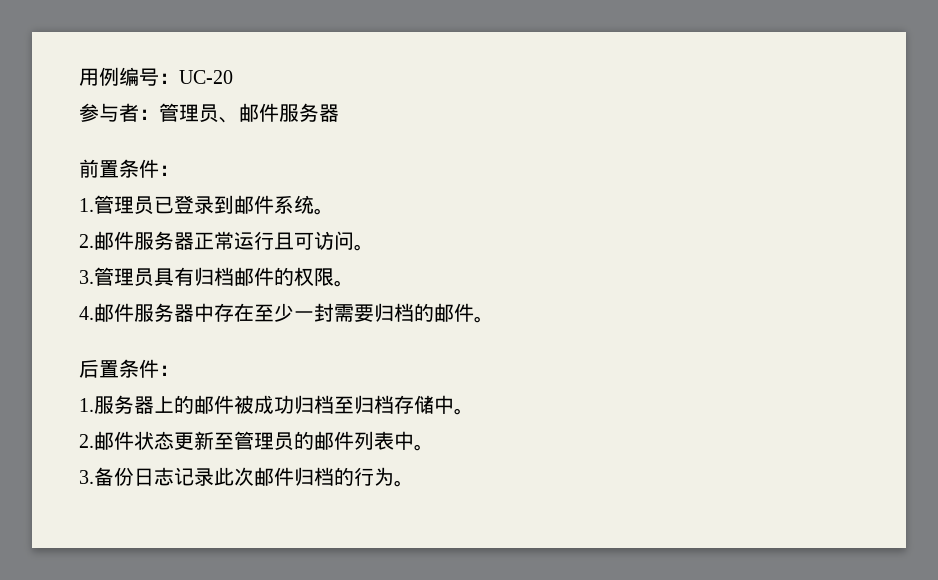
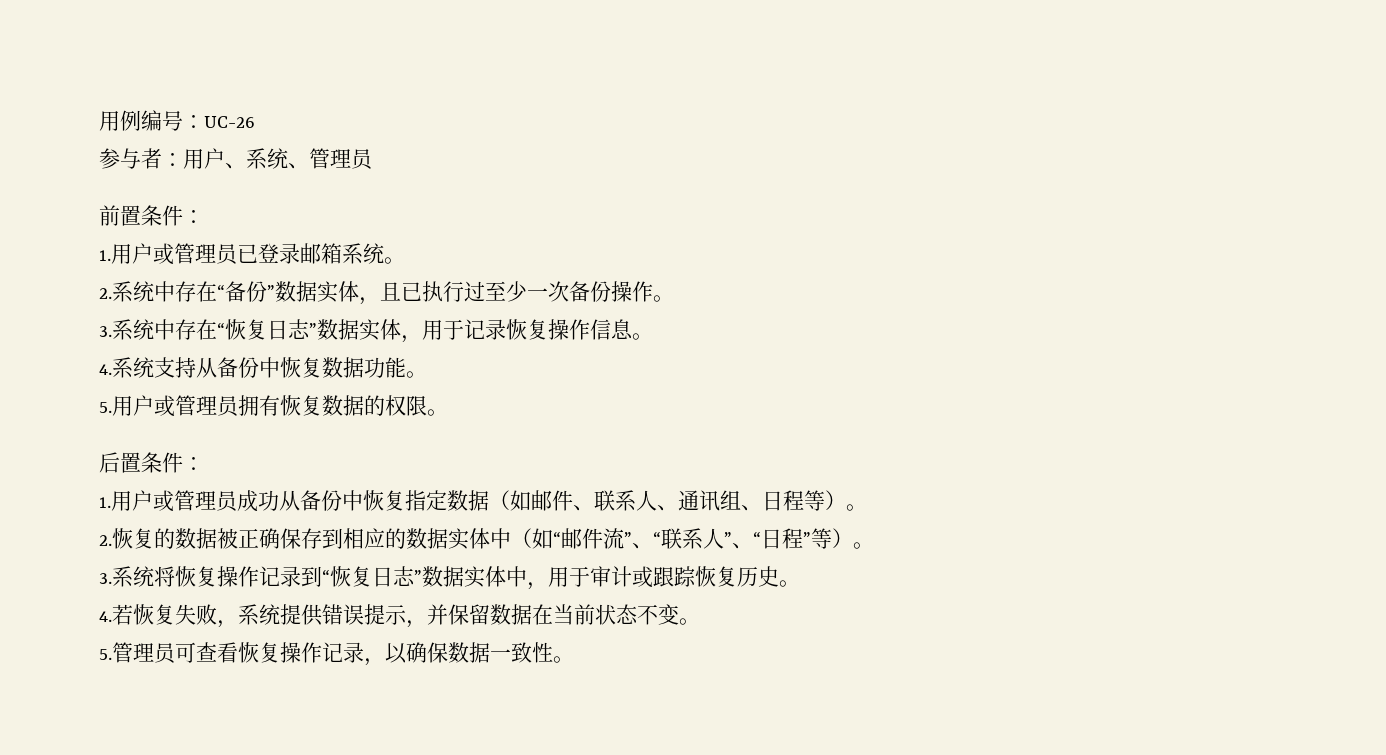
- 用例编号：UC-20
+ 用例编号：UC-26
- 参与者：管理员、邮件服务器
+ 参与者：用户、系统、管理员
- 1.管理员已登录到邮件系统。
+ 1.用户或管理员已登录邮箱系统。
- 2.邮件服务器正常运行且可访问。
- 3.管理员具有归档邮件的权限。
- 4.邮件服务器中存在至少一封需要归档的邮件。
+ 2.系统中存在“备份”数据实体，且已执行过至少一次备份操作。
+ 3.系统中存在“恢复日志”数据实体，用于记录恢复操作信息。
+ 4.系统支持从备份中恢复数据功能。
+ 5.用户或管理员拥有恢复数据的权限。
  后置条件：
- 1.服务器上的邮件被成功归档至归档存储中。
- 2.邮件状态更新至管理员的邮件列表中。
- 3.备份日志记录此次邮件归档的行为。
+ 1.用户或管理员成功从备份中恢复指定数据（如邮件、联系人、通讯组、日程等）。
+ 2.恢复的数据被正确保存到相应的数据实体中（如“邮件流”、“联系人”、“日程”等）。
+ 3.系统将恢复操作记录到“恢复日志”数据实体中，用于审计或跟踪恢复历史。
+ 4.若恢复失败，系统提供错误提示，并保留数据在当前状态不变。
+ 5.管理员可查看恢复操作记录，以确保数据一致性。

